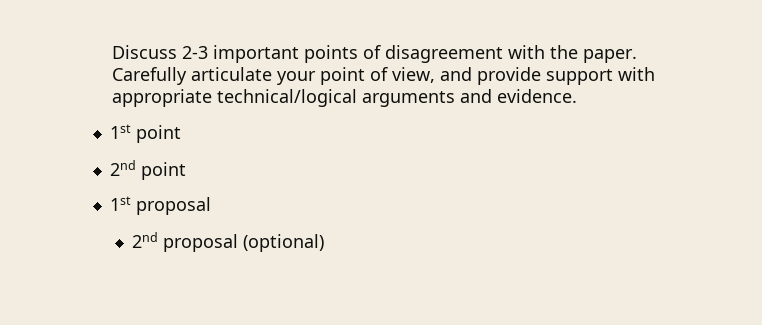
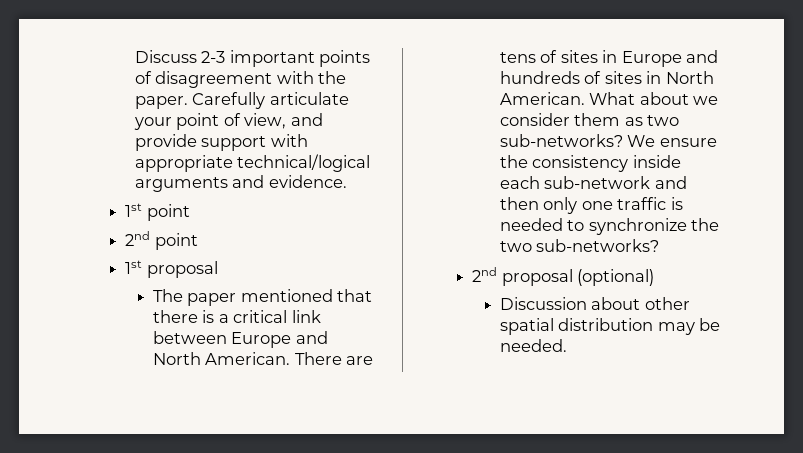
+ The paper mentioned that there is a critical link between Europe and North American. There are tens of sites in Europe and hundreds of sites in North American. What about we consider them as two sub-networks? We ensure the consistency inside each sub-network and then only one traffic is needed to synchronize the two sub-networks?
  2nd proposal (optional)
+ Discussion about other spatial distribution may be needed.

